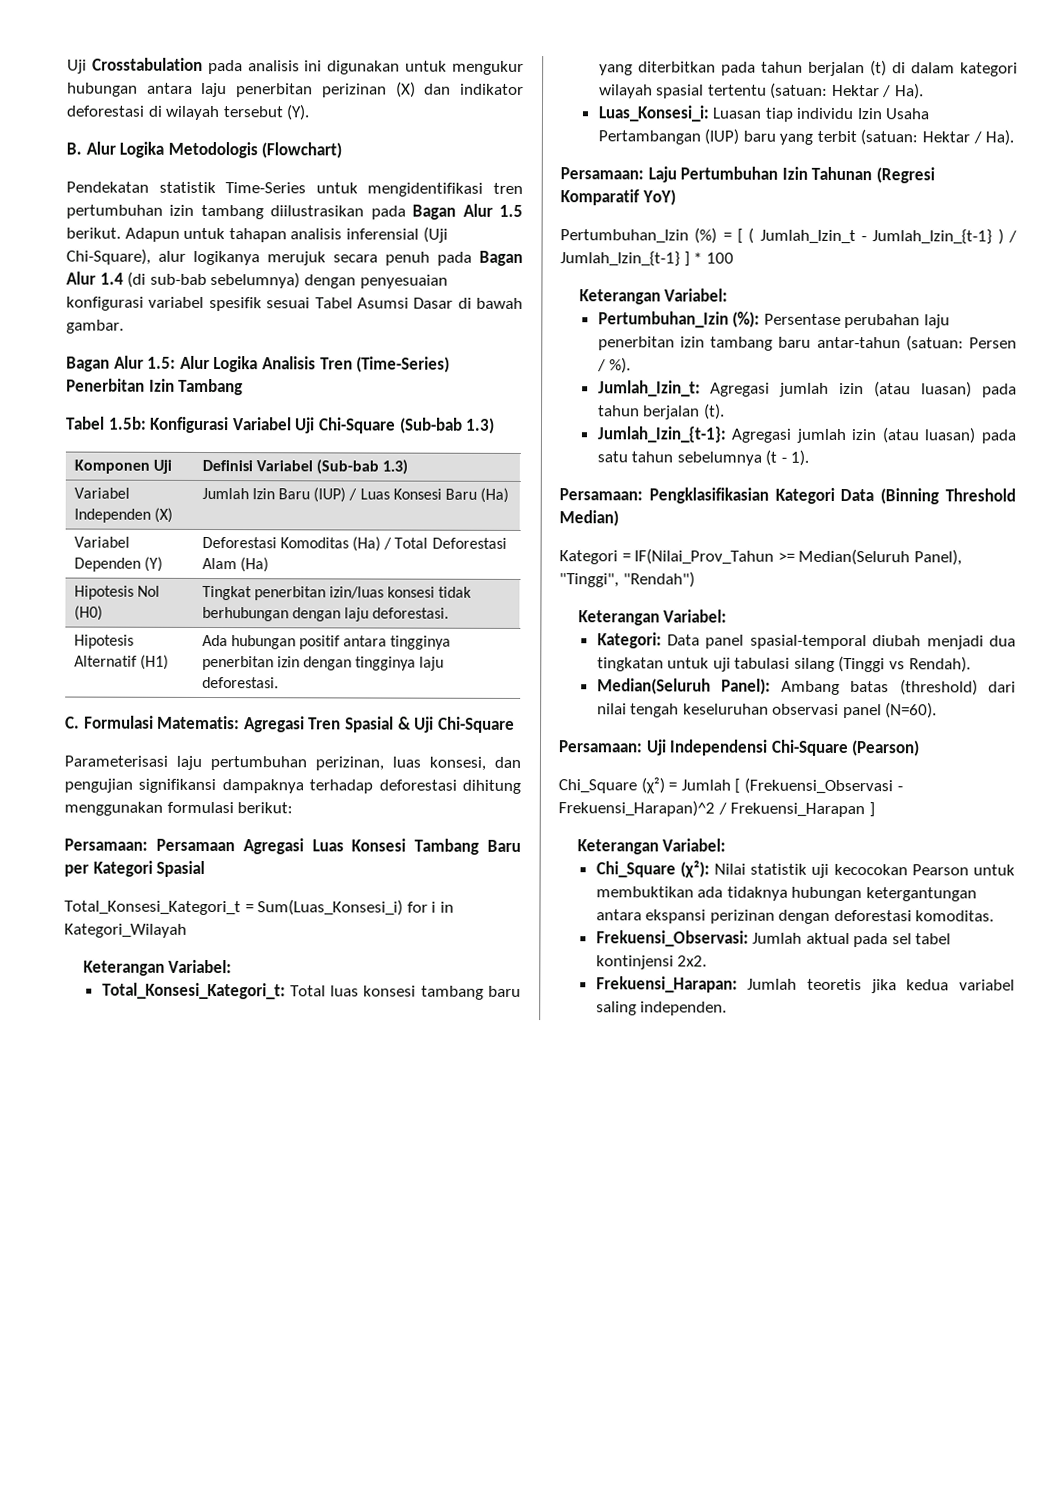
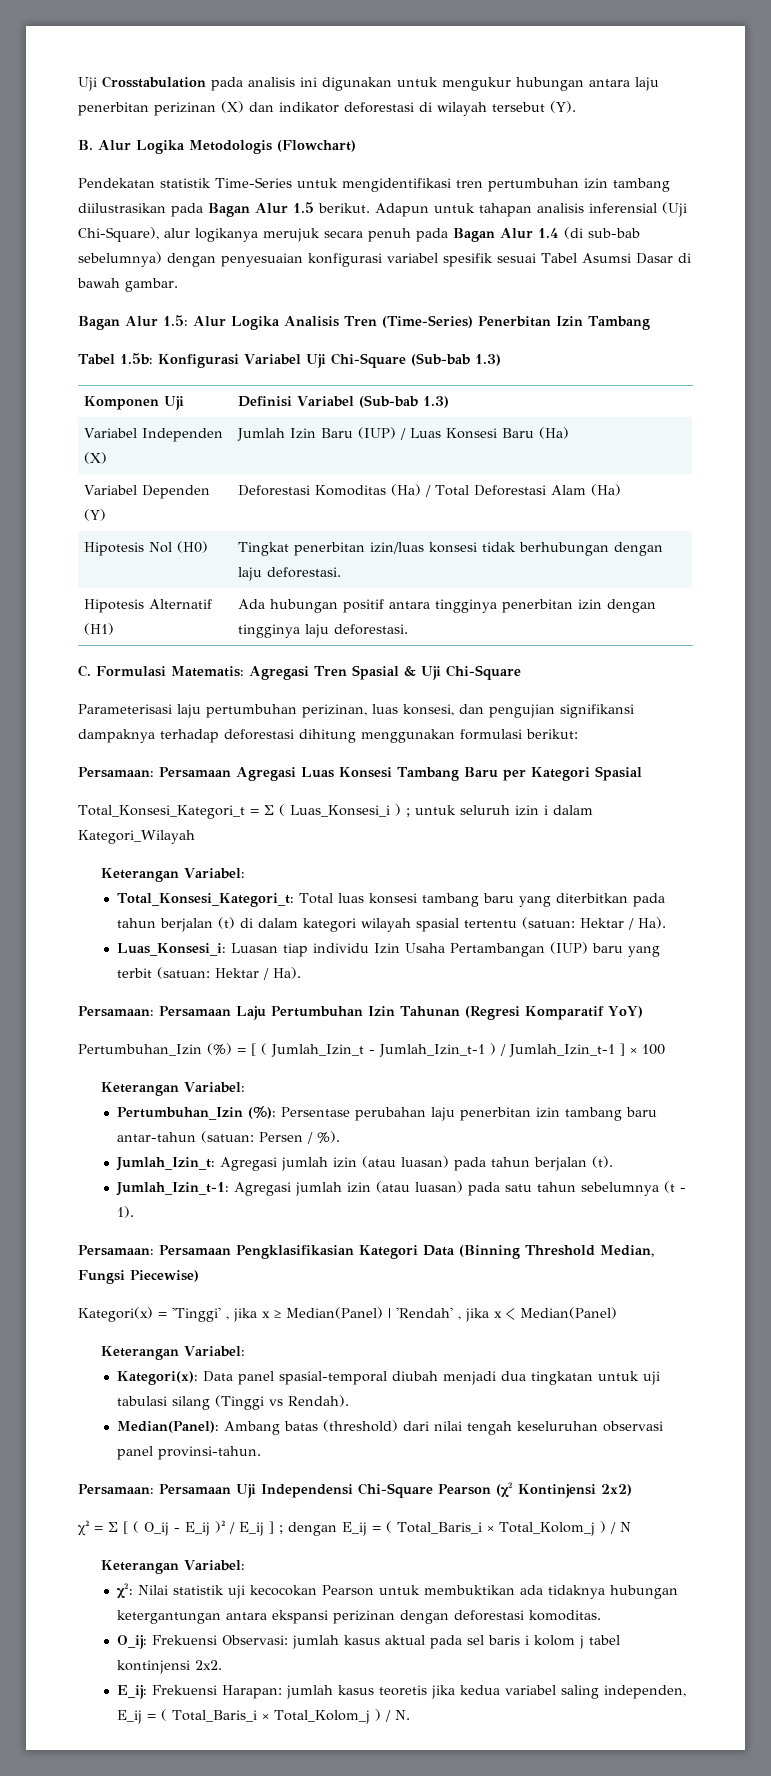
- Total_Konsesi_Kategori_t = Sum(Luas_Konsesi_i) for i in Kategori_Wilayah
+ Total_Konsesi_Kategori_t = Σ ( Luas_Konsesi_i ) ; untuk seluruh izin i dalam Kategori_Wilayah
- Persamaan: Laju Pertumbuhan Izin Tahunan (Regresi Komparatif YoY)
+ Persamaan: Persamaan Laju Pertumbuhan Izin Tahunan (Regresi Komparatif YoY)
- Pertumbuhan_Izin (%) = [ ( Jumlah_Izin_t - Jumlah_Izin_{t-1} ) / Jumlah_Izin_{t-1} ] * 100
+ Pertumbuhan_Izin (%) = [ ( Jumlah_Izin_t - Jumlah_Izin_t-1 ) / Jumlah_Izin_t-1 ] × 100
- Jumlah_Izin_{t-1}: Agregasi jumlah izin (atau luasan) pada satu tahun sebelumnya (t - 1).
+ Jumlah_Izin_t-1: Agregasi jumlah izin (atau luasan) pada satu tahun sebelumnya (t - 1).
- Persamaan: Pengklasifikasian Kategori Data (Binning Threshold Median)
- Kategori = IF(Nilai_Prov_Tahun >= Median(Seluruh Panel), "Tinggi", "Rendah")
+ Persamaan: Persamaan Pengklasifikasian Kategori Data (Binning Threshold Median, Fungsi Piecewise)
+ Kategori(x) = 'Tinggi' , jika x ≥ Median(Panel) | 'Rendah' , jika x < Median(Panel)
  Keterangan Variabel:
- Kategori: Data panel spasial-temporal diubah menjadi dua tingkatan untuk uji tabulasi silang (Tinggi vs Rendah).
+ Kategori(x): Data panel spasial-temporal diubah menjadi dua tingkatan untuk uji tabulasi silang (Tinggi vs Rendah).
- Median(Seluruh Panel): Ambang batas (threshold) dari nilai tengah keseluruhan observasi panel (N=60).
- Persamaan: Uji Independensi Chi-Square (Pearson)
- Chi_Square (χ²) = Jumlah [ (Frekuensi_Observasi - Frekuensi_Harapan)^2 / Frekuensi_Harapan ]
+ Median(Panel): Ambang batas (threshold) dari nilai tengah keseluruhan observasi panel provinsi-tahun.
+ Persamaan: Persamaan Uji Independensi Chi-Square Pearson (χ² Kontinjensi 2x2)
+ χ² = Σ [ ( O_ij - E_ij )² / E_ij ] ; dengan E_ij = ( Total_Baris_i × Total_Kolom_j ) / N
  Keterangan Variabel:
- Chi_Square (χ²): Nilai statistik uji kecocokan Pearson untuk membuktikan ada tidaknya hubungan ketergantungan antara ekspansi perizinan dengan deforestasi komoditas.
+ χ²: Nilai statistik uji kecocokan Pearson untuk membuktikan ada tidaknya hubungan ketergantungan antara ekspansi perizinan dengan deforestasi komoditas.
- Frekuensi_Observasi: Jumlah aktual pada sel tabel kontinjensi 2x2.
- Frekuensi_Harapan: Jumlah teoretis jika kedua variabel saling independen.
+ O_ij: Frekuensi Observasi: jumlah kasus aktual pada sel baris i kolom j tabel kontinjensi 2x2.
+ E_ij: Frekuensi Harapan: jumlah kasus teoretis jika kedua variabel saling independen, E_ij = ( Total_Baris_i × Total_Kolom_j ) / N.

